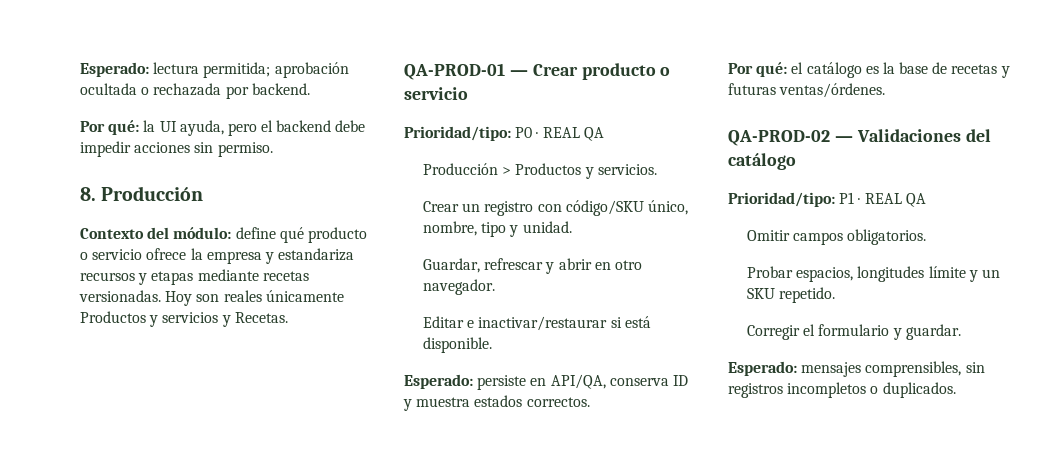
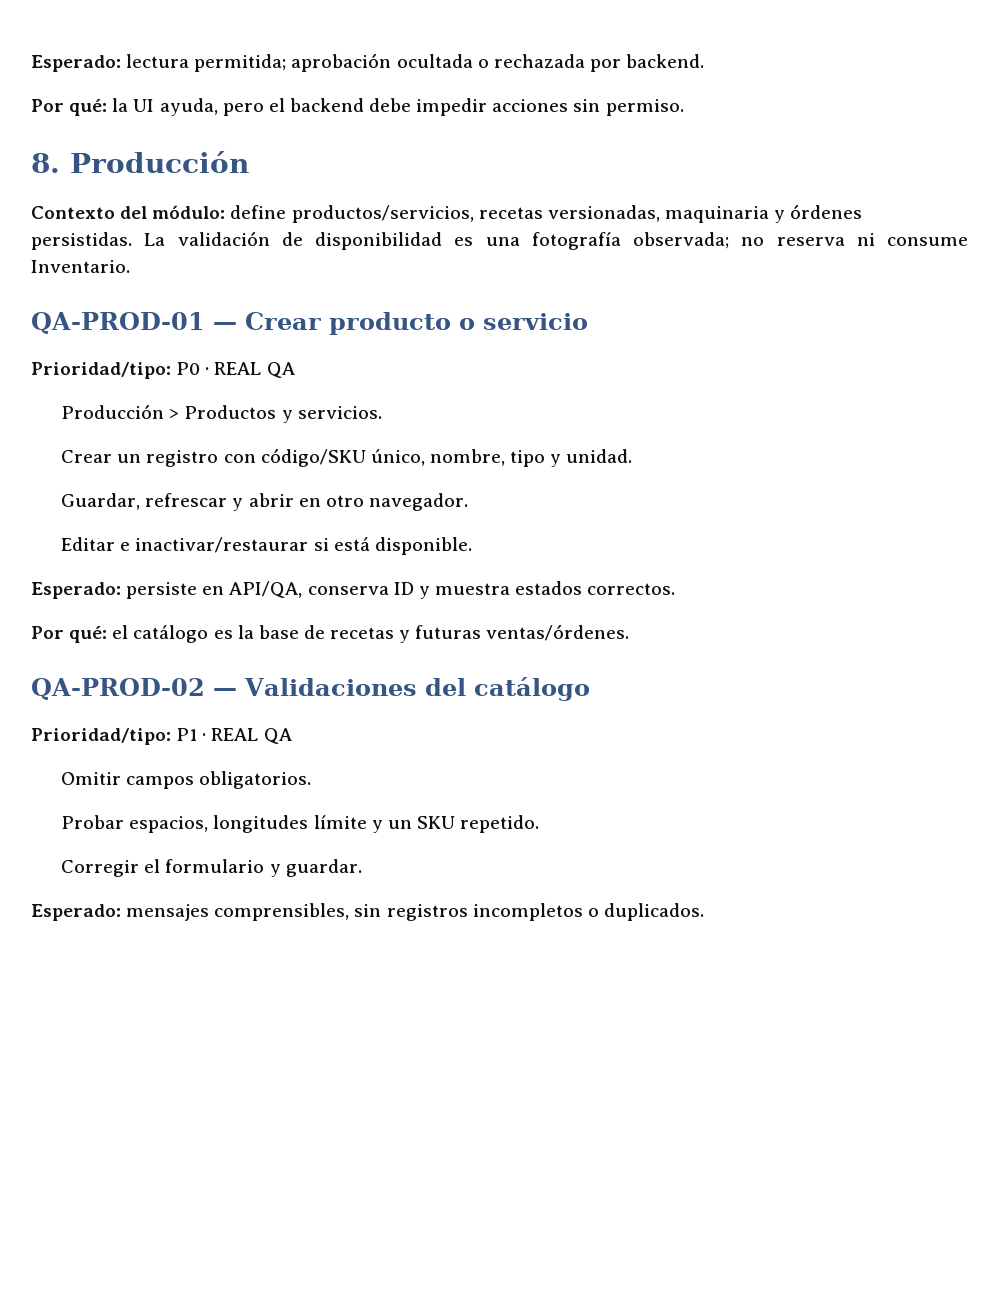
- Contexto del módulo: define qué producto o servicio ofrece la empresa y estandariza recursos y etapas mediante recetas versionadas. Hoy son reales únicamente Productos y servicios y Recetas.
+ Contexto del módulo: define productos/servicios, recetas versionadas, maquinaria y órdenes persistidas. La validación de disponibilidad es una fotografía observada; no reserva ni consume Inventario.

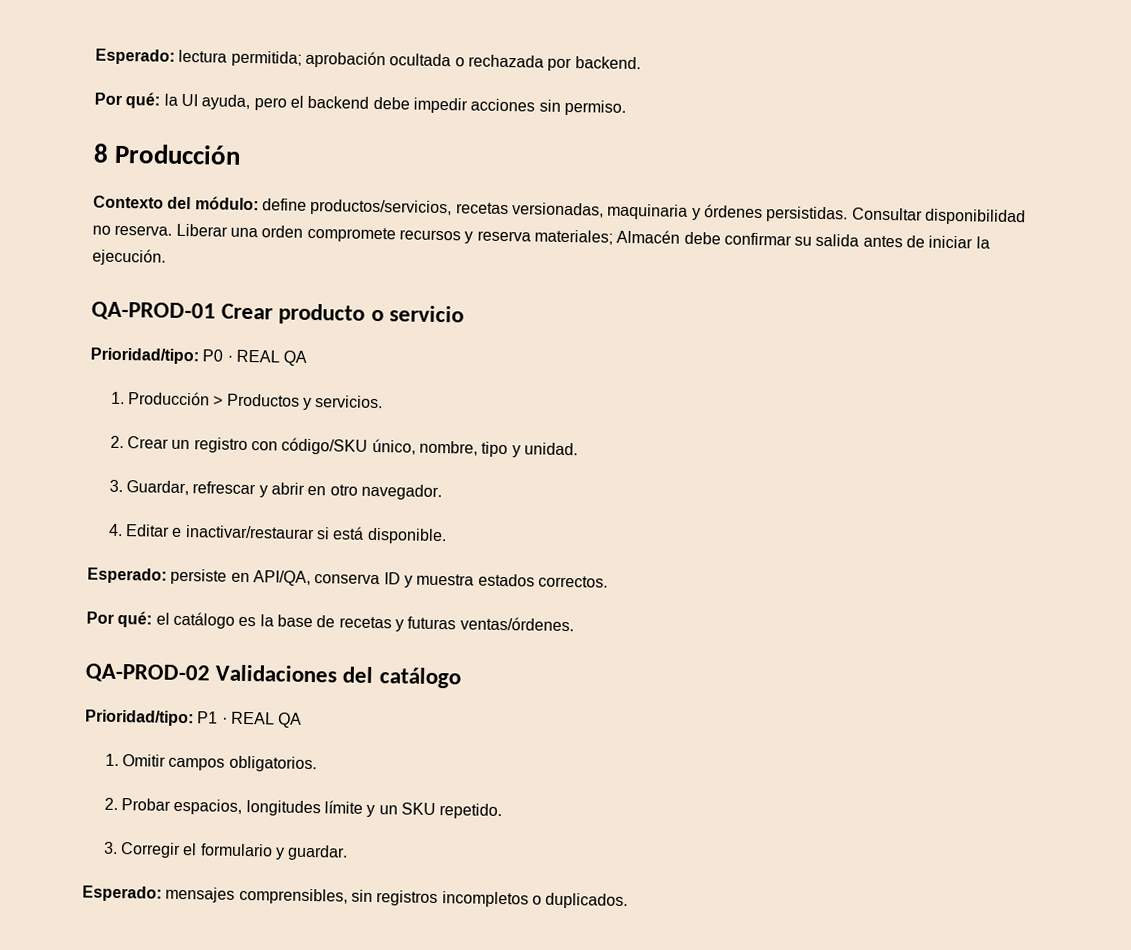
- 8. Producción
+ 8 Producción
- La validación de disponibilidad es una fotografía observada; no reserva ni consume Inventario.
+ Consultar disponibilidad no reserva. Liberar una orden compromete recursos y reserva materiales; Almacén debe confirmar su salida antes de iniciar la ejecución.
- QA-PROD-01 — Crear producto o servicio
+ QA-PROD-01 Crear producto o servicio
- Producción > Productos y servicios.
+ 1. Producción > Productos y servicios.
- Crear un registro con código/SKU único, nombre, tipo y unidad.
+ 2. Crear un registro con código/SKU único, nombre, tipo y unidad.
- Guardar, refrescar y abrir en otro navegador.
+ 3. Guardar, refrescar y abrir en otro navegador.
- Editar e inactivar/restaurar si está disponible.
+ 4. Editar e inactivar/restaurar si está disponible.
- QA-PROD-02 — Validaciones del catálogo
+ QA-PROD-02 Validaciones del catálogo
- Omitir campos obligatorios.
+ 1. Omitir campos obligatorios.
- Probar espacios, longitudes límite y un SKU repetido.
+ 2. Probar espacios, longitudes límite y un SKU repetido.
- Corregir el formulario y guardar.
+ 3. Corregir el formulario y guardar.

